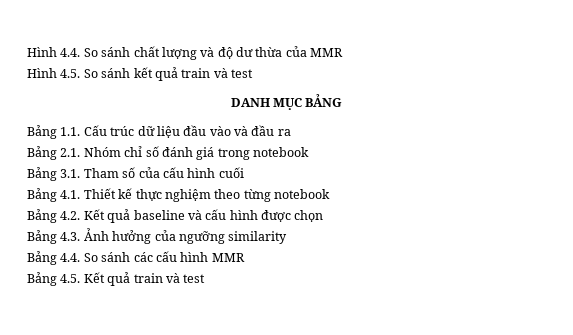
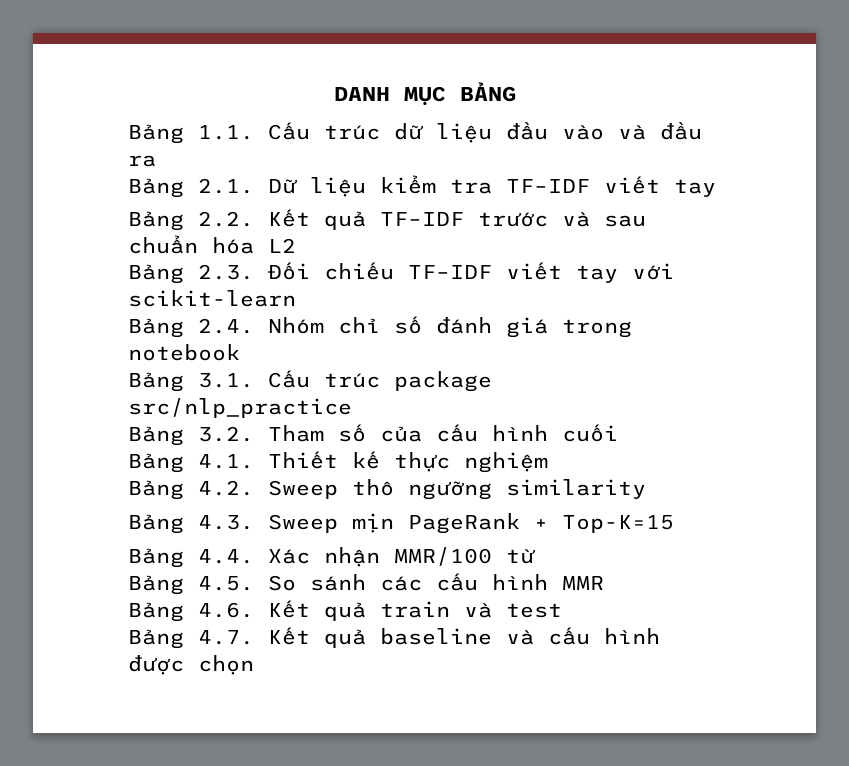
- Hình 4.4. So sánh chất lượng và độ dư thừa của MMR
- Hình 4.5. So sánh kết quả train và test
- Bảng 2.1. Nhóm chỉ số đánh giá trong notebook
+ Bảng 2.1. Dữ liệu kiểm tra TF–IDF viết tay
+ Bảng 2.2. Kết quả TF–IDF trước và sau chuẩn hóa L2
+ Bảng 2.3. Đối chiếu TF–IDF viết tay với scikit-learn
+ Bảng 2.4. Nhóm chỉ số đánh giá trong notebook
- Bảng 3.1. Tham số của cấu hình cuối
+ Bảng 3.1. Cấu trúc package src/nlp_practice
+ Bảng 3.2. Tham số của cấu hình cuối
- Bảng 4.1. Thiết kế thực nghiệm theo từng notebook
+ Bảng 4.1. Thiết kế thực nghiệm
- Bảng 4.2. Kết quả baseline và cấu hình được chọn
+ Bảng 4.2. Sweep thô ngưỡng similarity
+ Bảng 4.3. Sweep mịn PageRank + Top-K=15
+ Bảng 4.4. Xác nhận MMR/100 từ
+ Bảng 4.5. So sánh các cấu hình MMR
+ Bảng 4.6. Kết quả train và test
+ Bảng 4.7. Kết quả baseline và cấu hình được chọn
- Bảng 4.3. Ảnh hưởng của ngưỡng similarity
- Bảng 4.4. So sánh các cấu hình MMR
- Bảng 4.5. Kết quả train và test

